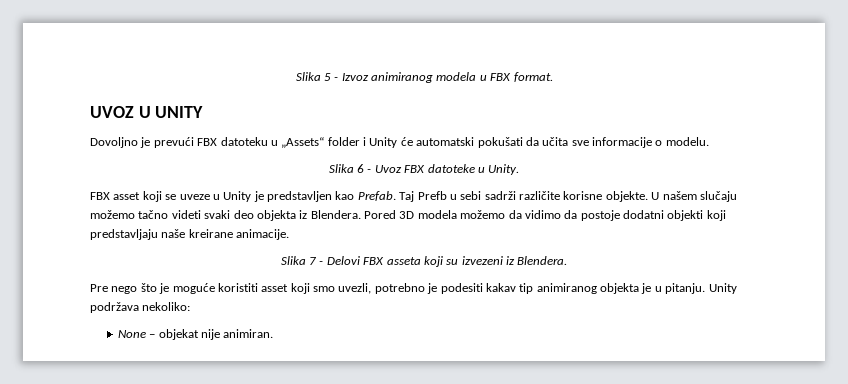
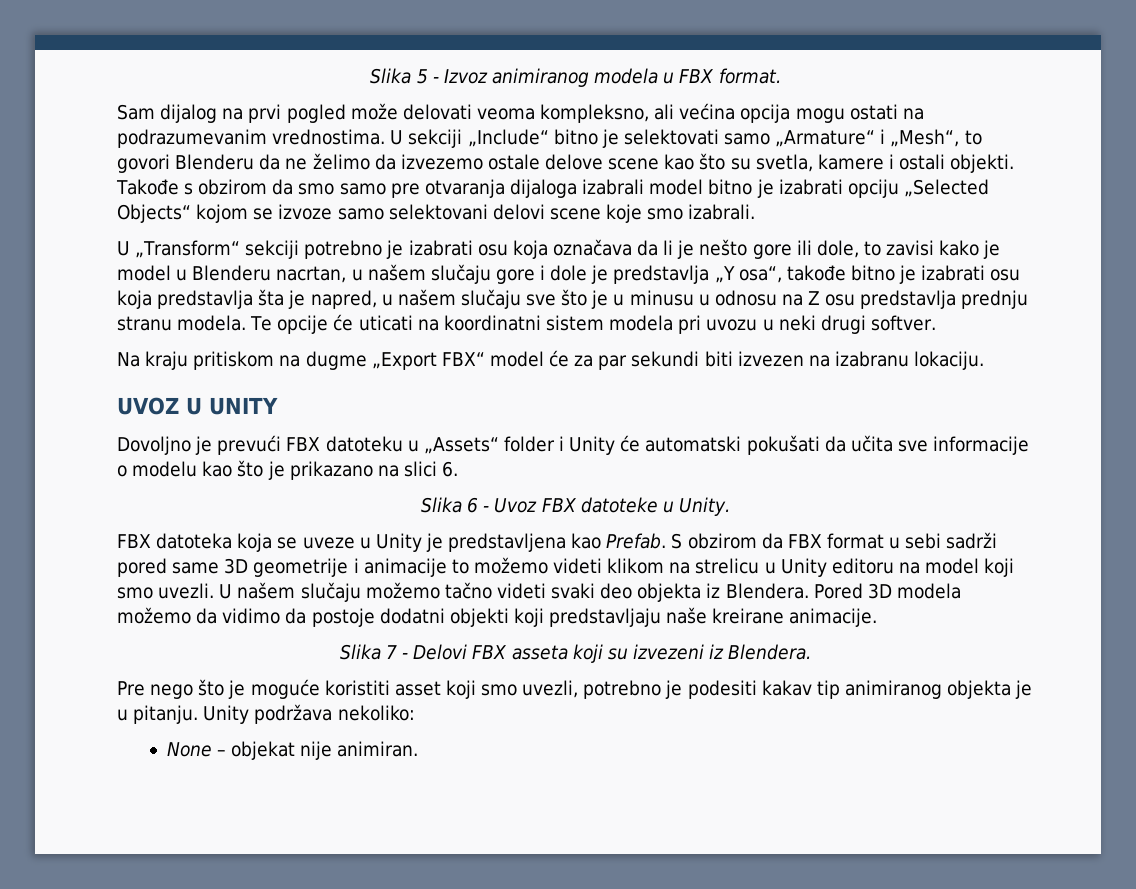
+ Sam dijalog na prvi pogled može delovati veoma kompleksno, ali većina opcija mogu ostati na podrazumevanim vrednostima. U sekciji „Include“ bitno je selektovati samo „Armature“ i „Mesh“, to govori Blenderu da ne želimo da izvezemo ostale delove scene kao što su svetla, kamere i ostali objekti. Takođe s obzirom da smo samo pre otvaranja dijaloga izabrali model bitno je izabrati opciju „Selected Objects“ kojom se izvoze samo selektovani delovi scene koje smo izabrali.
+ U „Transform“ sekciji potrebno je izabrati osu koja označava da li je nešto gore ili dole, to zavisi kako je model u Blenderu nacrtan, u našem slučaju gore i dole je predstavlja „Y osa“, takođe bitno je izabrati osu koja predstavlja šta je napred, u našem slučaju sve što je u minusu u odnosu na Z osu predstavlja prednju stranu modela. Te opcije će uticati na koordinatni sistem modela pri uvozu u neki drugi softver.
+ Na kraju pritiskom na dugme „Export FBX“ model će za par sekundi biti izvezen na izabranu lokaciju.
- Dovoljno je prevući FBX datoteku u „Assets“ folder i Unity će automatski pokušati da učita sve informacije o modelu.
+ Dovoljno je prevući FBX datoteku u „Assets“ folder i Unity će automatski pokušati da učita sve informacije o modelu kao što je prikazano na slici 6.
- FBX asset koji se uveze u Unity je predstavljen kao Prefab.
+ FBX datoteka koja se uveze u Unity je predstavljena kao Prefab.
- Taj Prefb u sebi sadrži različite korisne objekte.
+ S obzirom da FBX format u sebi sadrži pored same 3D geometrije i animacije to možemo videti klikom na strelicu u Unity editoru na model koji smo uvezli.

